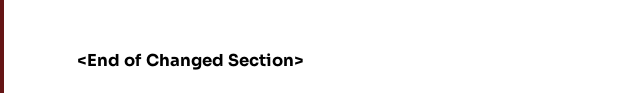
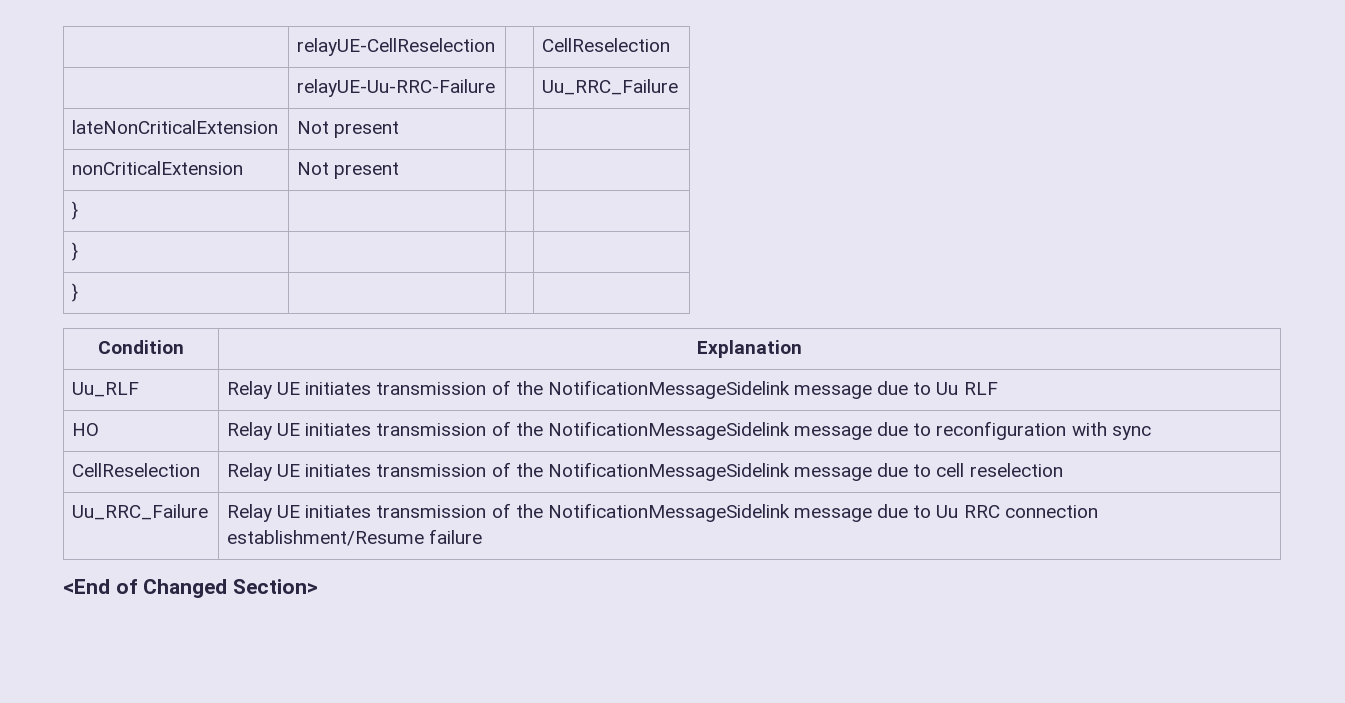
+ | relayUE-CellReselection | | CellReselection
+ | relayUE-Uu-RRC-Failure | | Uu_RRC_Failure
+ lateNonCriticalExtension | Not present | |
+ nonCriticalExtension | Not present | |
+ } | | |
+ } | | |
+ } | | |
+ Condition | Explanation
+ Uu_RLF | Relay UE initiates transmission of the NotificationMessageSidelink message due to Uu RLF
+ HO | Relay UE initiates transmission of the NotificationMessageSidelink message due to reconfiguration with sync
+ CellReselection | Relay UE initiates transmission of the NotificationMessageSidelink message due to cell reselection
+ Uu_RRC_Failure | Relay UE initiates transmission of the NotificationMessageSidelink message due to Uu RRC connection establishment/Resume failure

